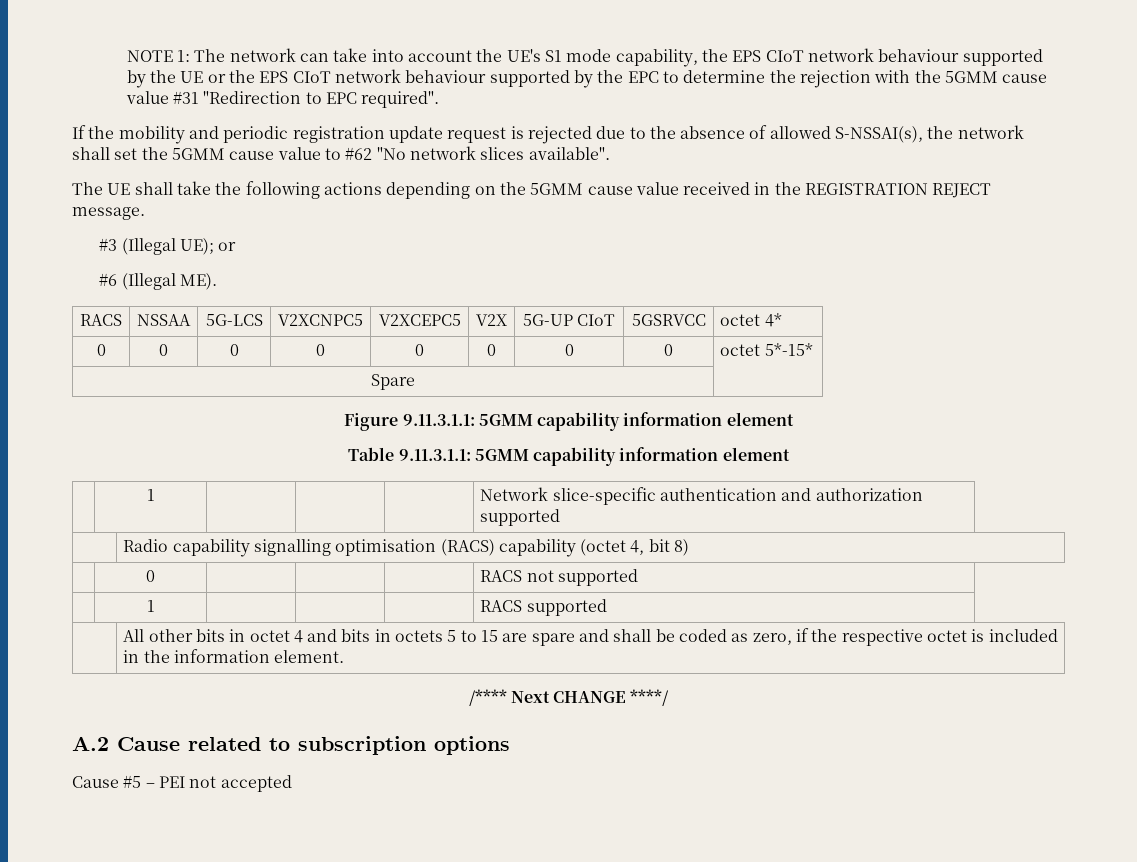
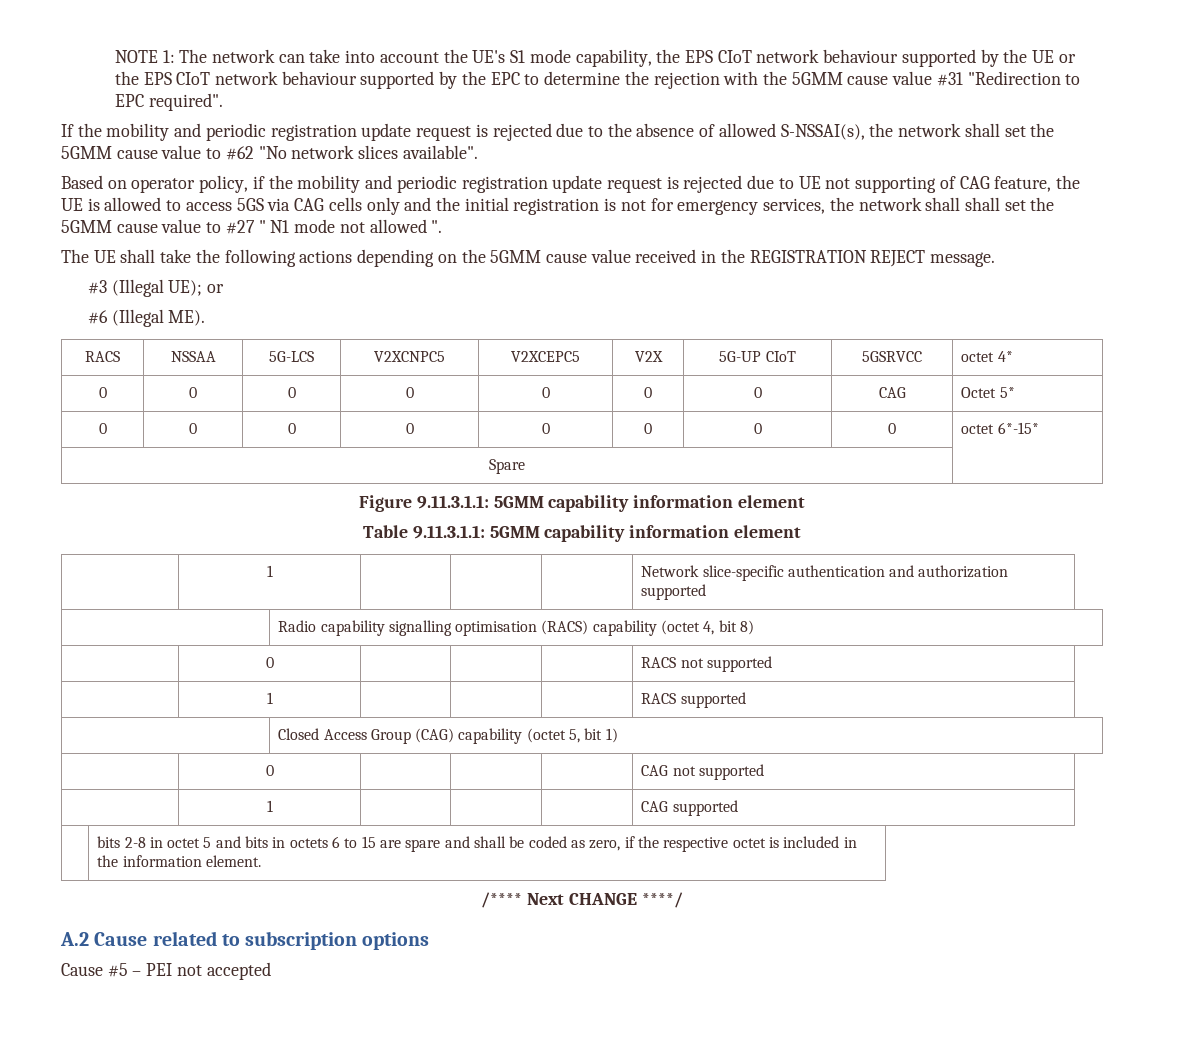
+ Based on operator policy, if the mobility and periodic registration update request is rejected due to UE not supporting of CAG feature, the UE is allowed to access 5GS via CAG cells only and the initial registration is not for emergency services, the network shall shall set the 5GMM cause value to #27 " N1 mode not allowed ".
+ 0 | 0 | 0 | 0 | 0 | 0 | 0 | CAG | Octet 5*
- 0 | 0 | 0 | 0 | 0 | 0 | 0 | 0 | octet 5*-15*
+ 0 | 0 | 0 | 0 | 0 | 0 | 0 | 0 | octet 6*-15*
- | All other bits in octet 4 and bits in octets 5 to 15 are spare and shall be coded as zero, if the respective octet is included in the information element.
+ | Closed Access Group (CAG) capability (octet 5, bit 1)
+ | 0 | | | | CAG not supported
+ | 1 | | | | CAG supported
+ | bits 2-8 in octet 5 and bits in octets 6 to 15 are spare and shall be coded as zero, if the respective octet is included in the information element.

